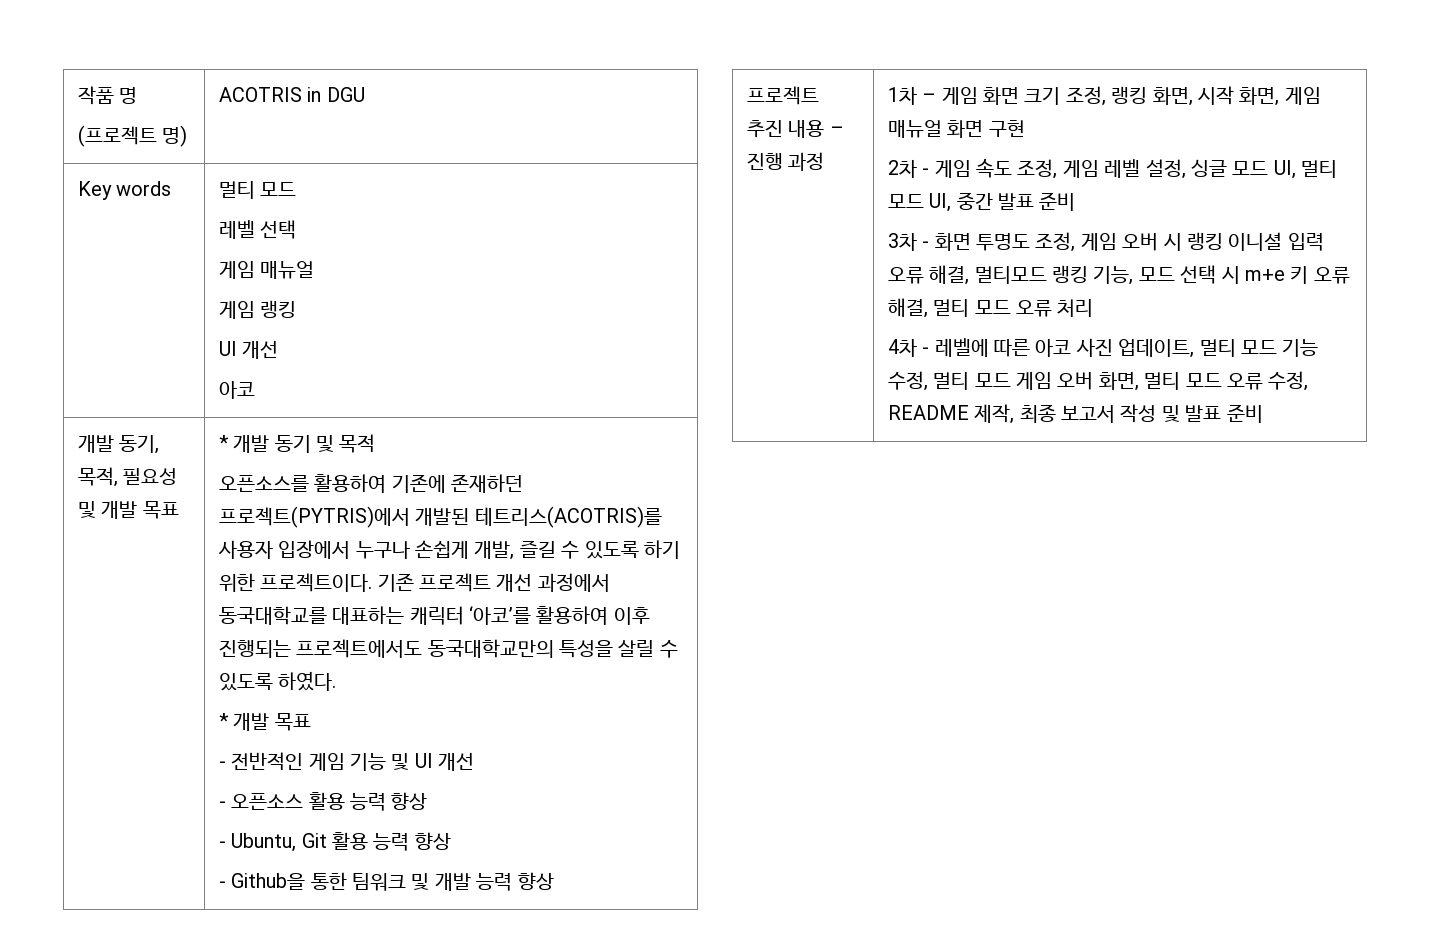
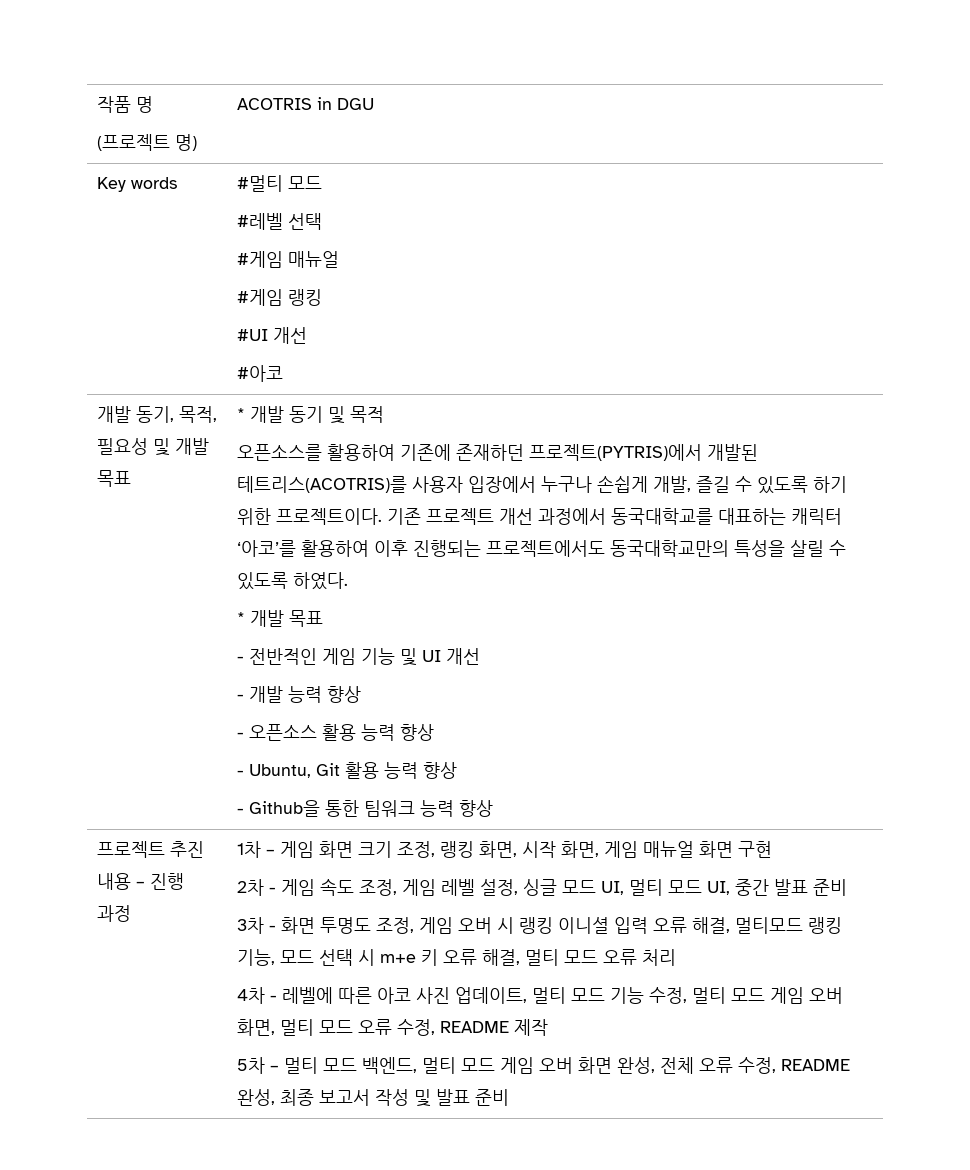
- Key words | 멀티 모드
- 레벨 선택
- 게임 매뉴얼
- 게임 랭킹
- UI 개선
- 아코
+ Key words | #멀티 모드
+ #레벨 선택
+ #게임 매뉴얼
+ #게임 랭킹
+ #UI 개선
+ #아코
+ - 개발 능력 향상
- - Github을 통한 팀워크 및 개발 능력 향상
+ - Github을 통한 팀워크 능력 향상
- 4차 - 레벨에 따른 아코 사진 업데이트, 멀티 모드 기능 수정, 멀티 모드 게임 오버 화면, 멀티 모드 오류 수정, README 제작, 최종 보고서 작성 및 발표 준비
+ 4차 - 레벨에 따른 아코 사진 업데이트, 멀티 모드 기능 수정, 멀티 모드 게임 오버 화면, 멀티 모드 오류 수정, README 제작
+ 5차 – 멀티 모드 백엔드, 멀티 모드 게임 오버 화면 완성, 전체 오류 수정, README 완성, 최종 보고서 작성 및 발표 준비

